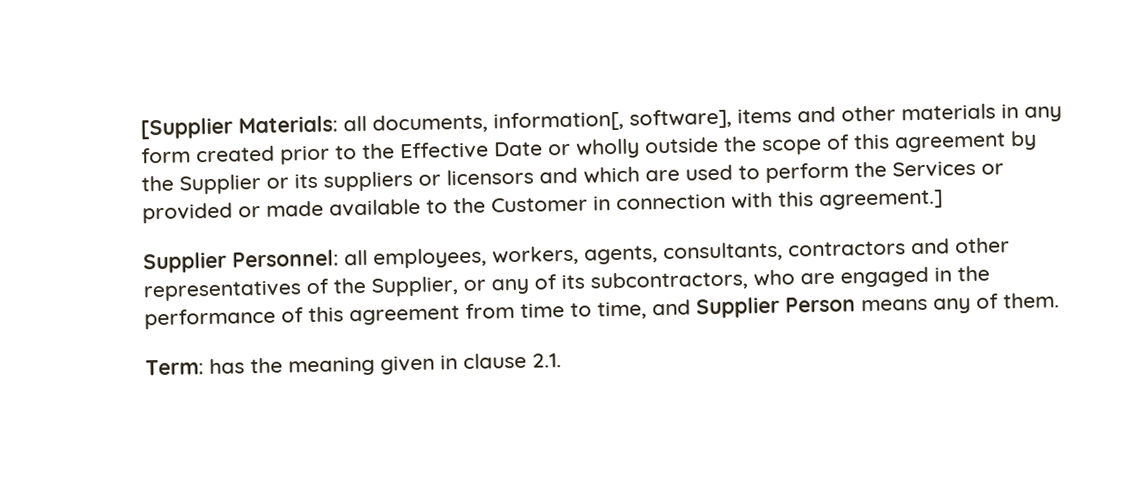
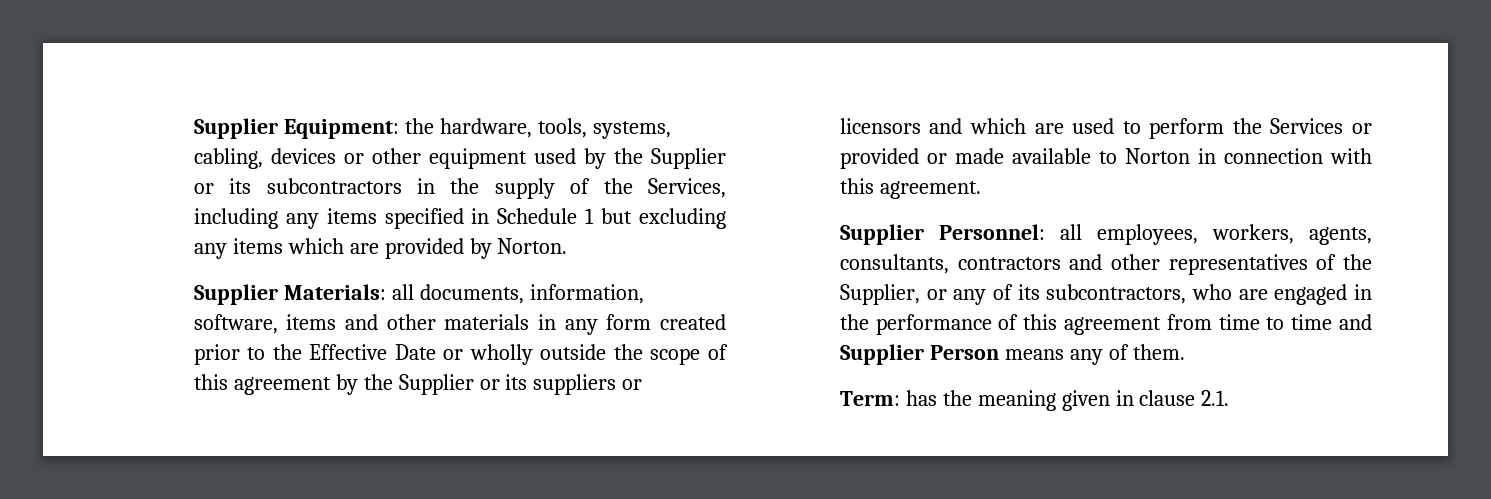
- [Supplier Materials: all documents, information[, software], items and other materials in any form created prior to the Effective Date or wholly outside the scope of this agreement by the Supplier or its suppliers or licensors and which are used to perform the Services or provided or made available to the Customer in connection with this agreement.]
+ Supplier Equipment: the hardware, tools, systems, cabling, devices or other equipment used by the Supplier or its subcontractors in the supply of the Services, including any items specified in Schedule 1 but excluding any items which are provided by Norton.
+ Supplier Materials: all documents, information, software, items and other materials in any form created prior to the Effective Date or wholly outside the scope of this agreement by the Supplier or its suppliers or licensors and which are used to perform the Services or provided or made available to Norton in connection with this agreement.
- Supplier Personnel: all employees, workers, agents, consultants, contractors and other representatives of the Supplier, or any of its subcontractors, who are engaged in the performance of this agreement from time to time, and Supplier Person means any of them.
+ Supplier Personnel: all employees, workers, agents, consultants, contractors and other representatives of the Supplier, or any of its subcontractors, who are engaged in the performance of this agreement from time to time and Supplier Person means any of them.

